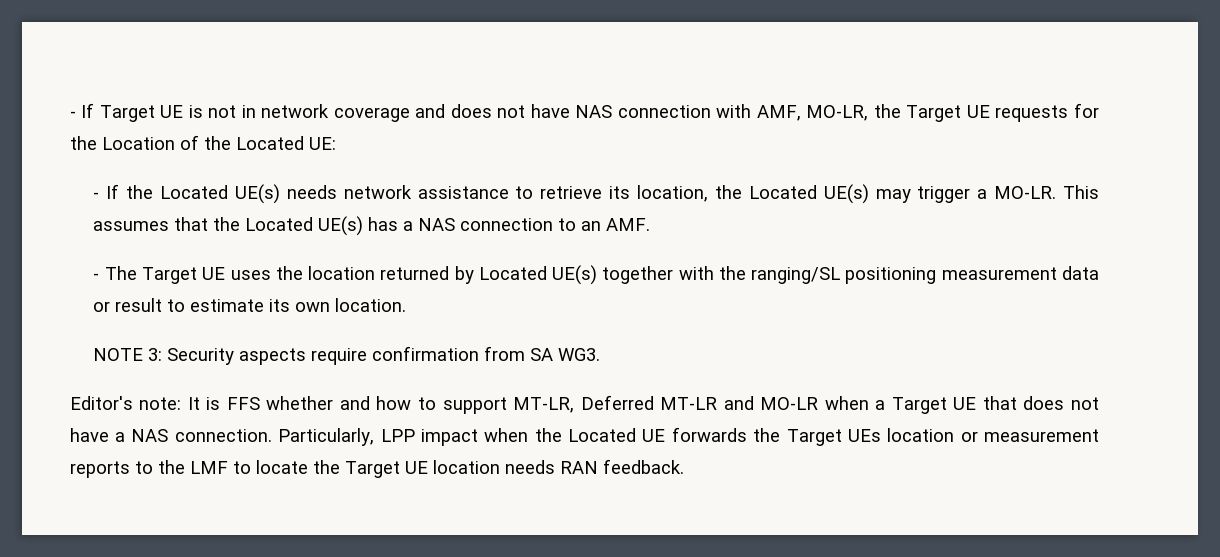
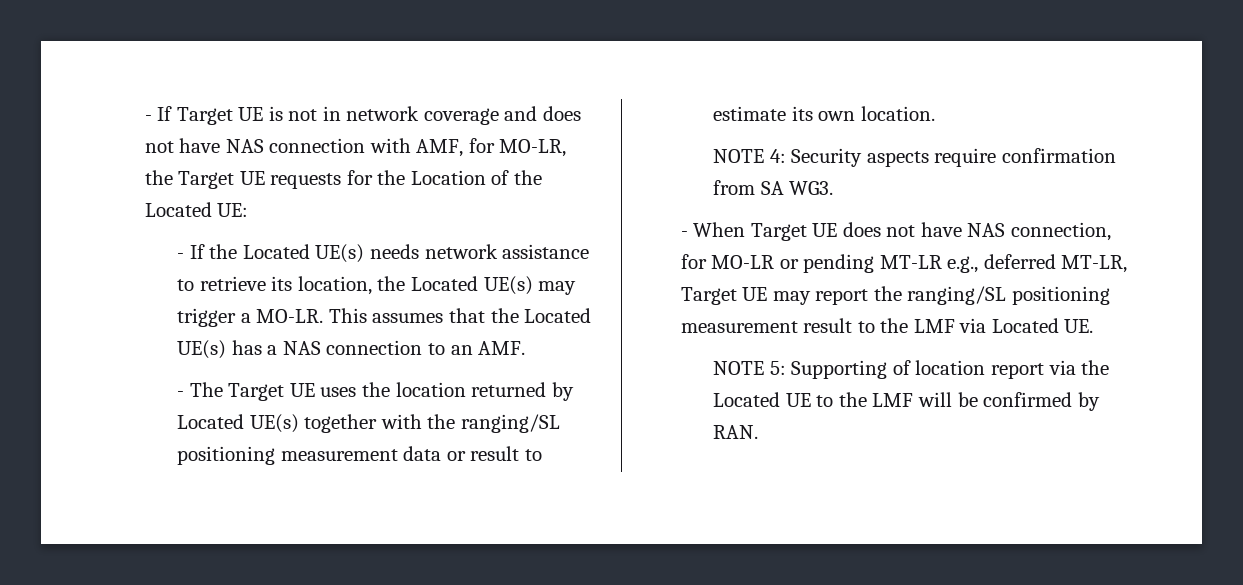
- - If Target UE is not in network coverage and does not have NAS connection with AMF, MO-LR, the Target UE requests for the Location of the Located UE:
+ - If Target UE is not in network coverage and does not have NAS connection with AMF, for MO-LR, the Target UE requests for the Location of the Located UE:
- NOTE 3: Security aspects require confirmation from SA WG3.
+ NOTE 4: Security aspects require confirmation from SA WG3.
- Editor's note: It is FFS whether and how to support MT-LR, Deferred MT-LR and MO-LR when a Target UE that does not have a NAS connection. Particularly, LPP impact when the Located UE forwards the Target UEs location or measurement reports to the LMF to locate the Target UE location needs RAN feedback.
+ - When Target UE does not have NAS connection, for MO-LR or pending MT-LR e.g., deferred MT-LR, Target UE may report the ranging/SL positioning measurement result to the LMF via Located UE.
+ NOTE 5: Supporting of location report via the Located UE to the LMF will be confirmed by RAN.

